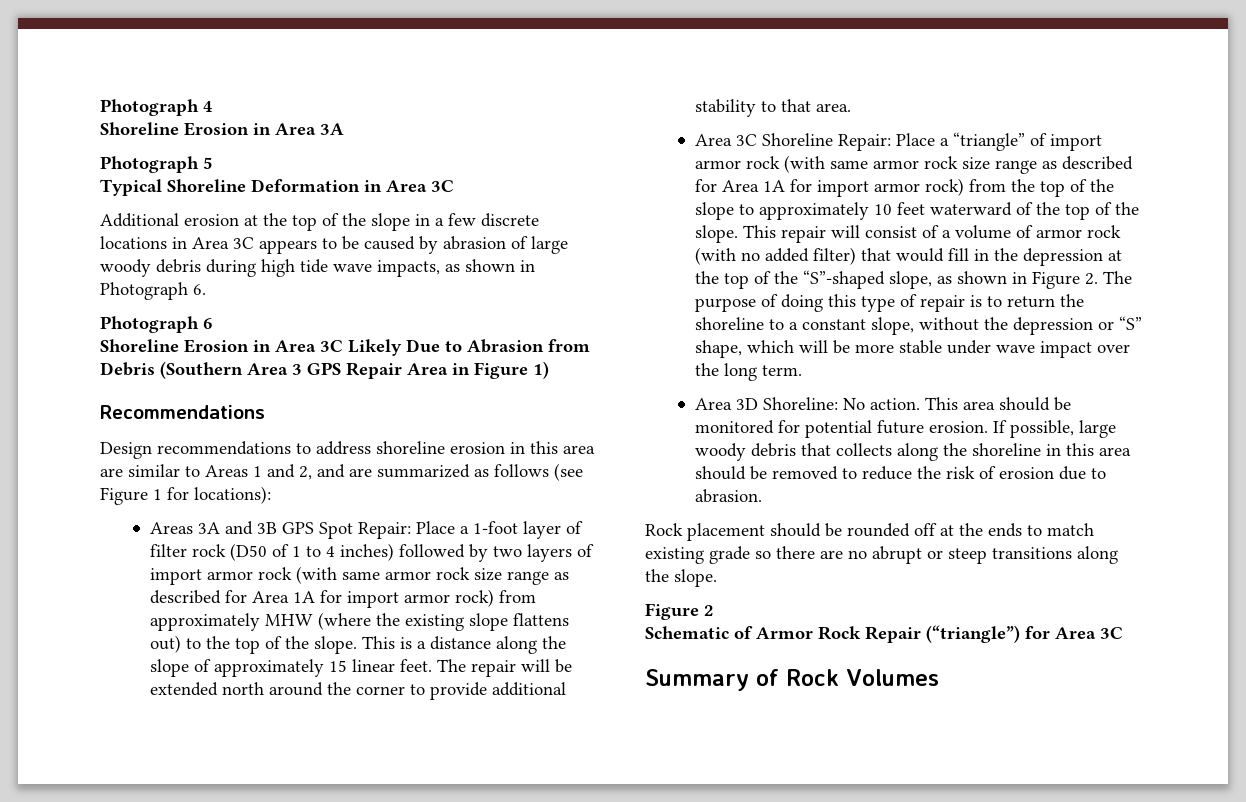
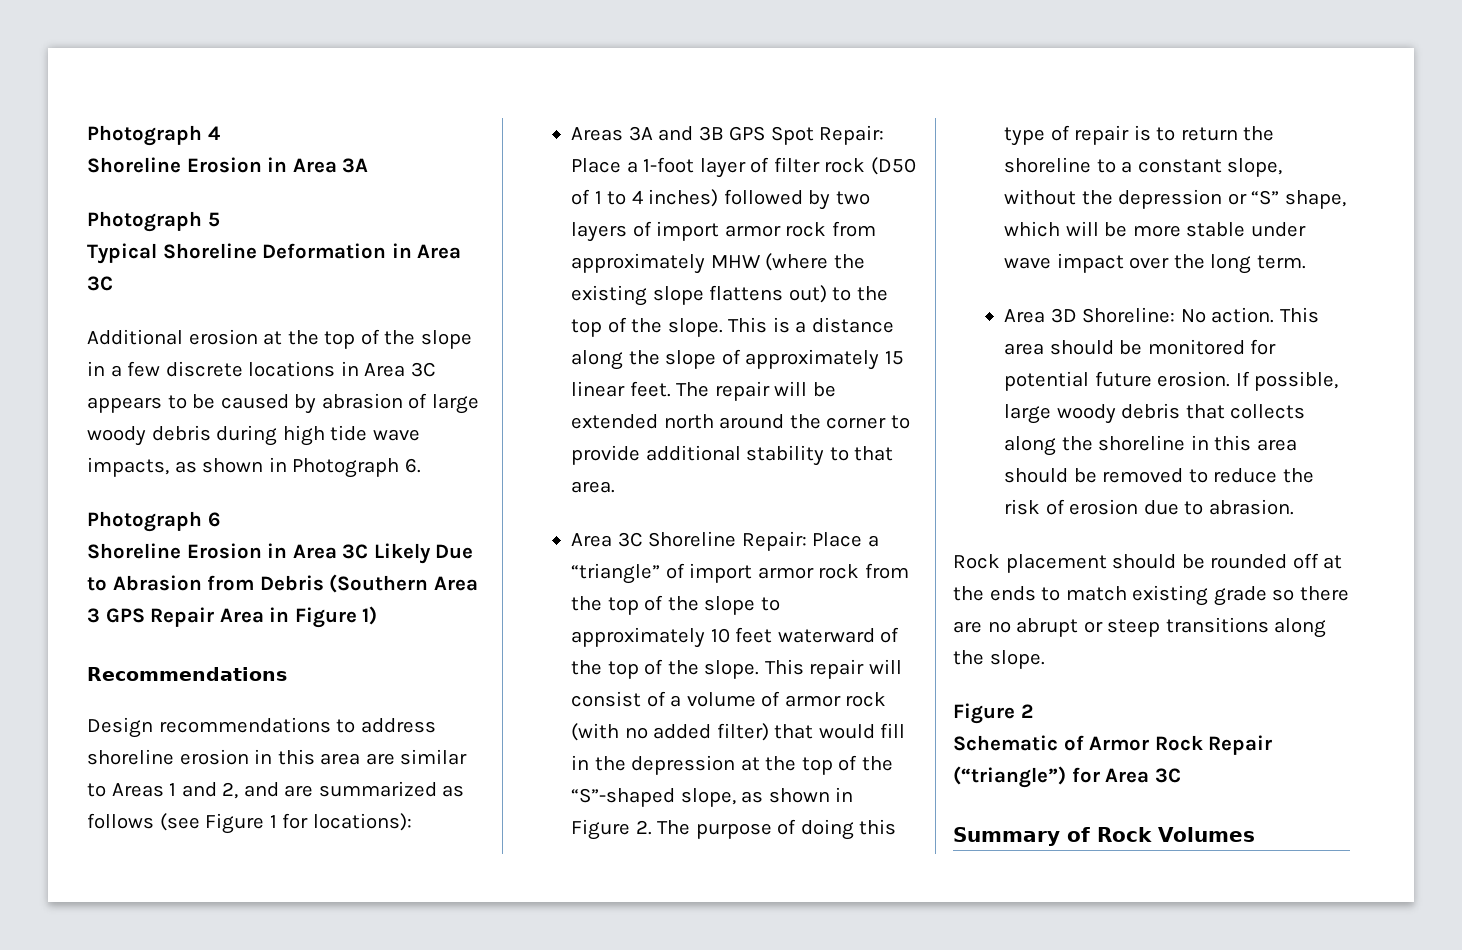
- Areas 3A and 3B GPS Spot Repair: Place a 1-foot layer of filter rock (D50 of 1 to 4 inches) followed by two layers of import armor rock (with same armor rock size range as described for Area 1A for import armor rock) from approximately MHW (where the existing slope flattens out) to the top of the slope.
+ Areas 3A and 3B GPS Spot Repair: Place a 1-foot layer of filter rock (D50 of 1 to 4 inches) followed by two layers of import armor rock from approximately MHW (where the existing slope flattens out) to the top of the slope.
- Area 3C Shoreline Repair: Place a “triangle” of import armor rock (with same armor rock size range as described for Area 1A for import armor rock) from the top of the slope to approximately 10 feet waterward of the top of the slope.
+ Area 3C Shoreline Repair: Place a “triangle” of import armor rock from the top of the slope to approximately 10 feet waterward of the top of the slope.

